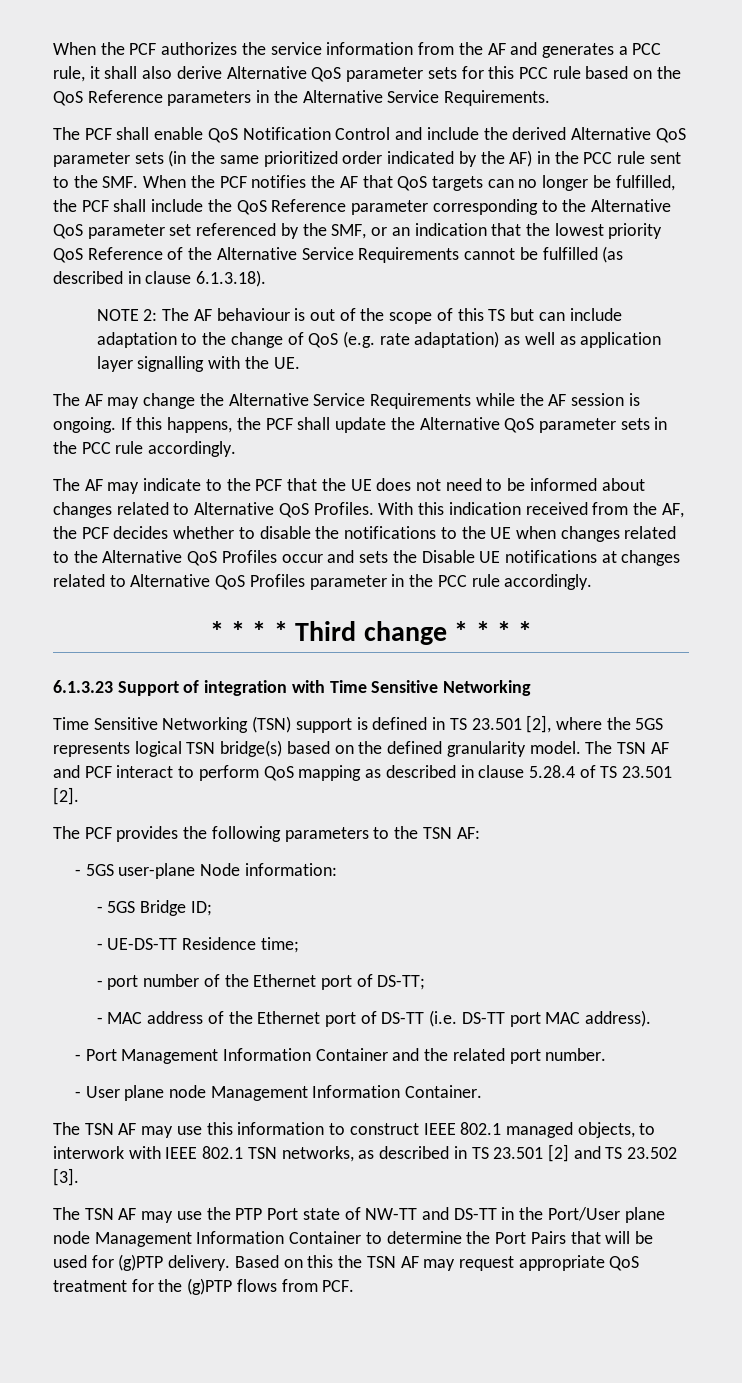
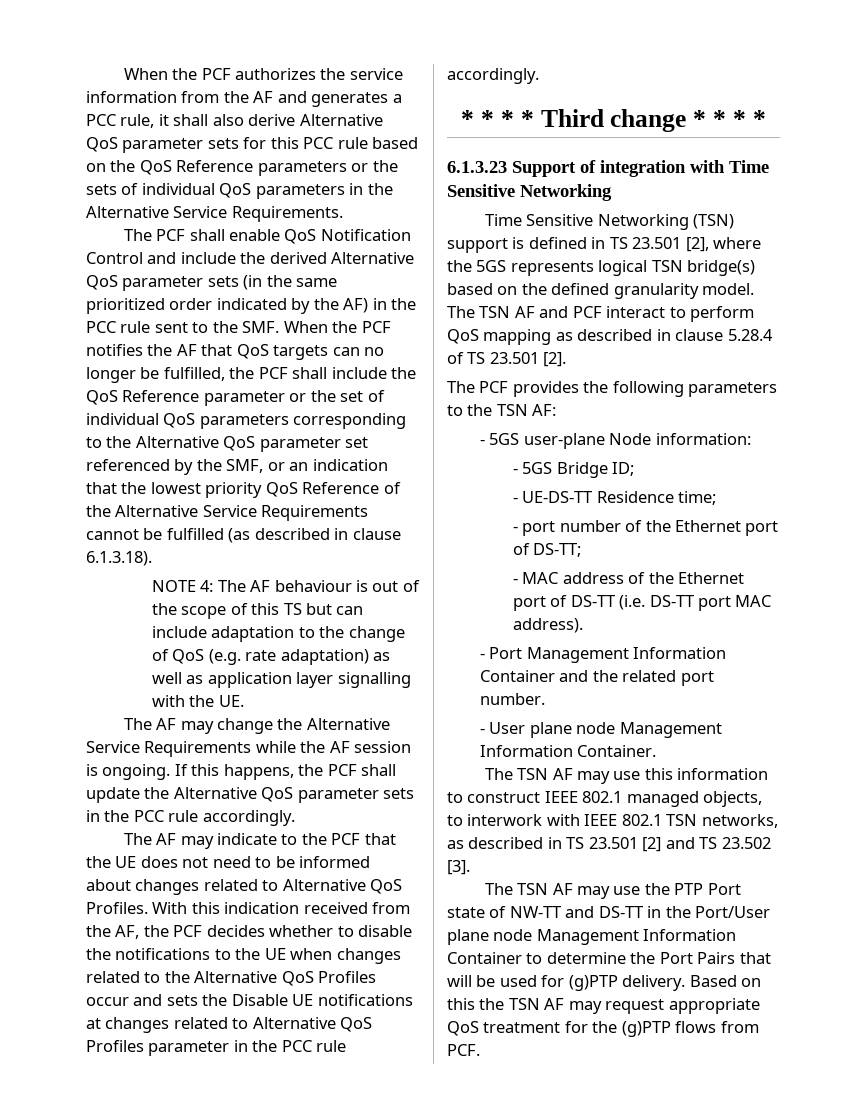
- When the PCF authorizes the service information from the AF and generates a PCC rule, it shall also derive Alternative QoS parameter sets for this PCC rule based on the QoS Reference parameters in the Alternative Service Requirements.
+ When the PCF authorizes the service information from the AF and generates a PCC rule, it shall also derive Alternative QoS parameter sets for this PCC rule based on the QoS Reference parameters or the sets of individual QoS parameters in the Alternative Service Requirements.
- The PCF shall enable QoS Notification Control and include the derived Alternative QoS parameter sets (in the same prioritized order indicated by the AF) in the PCC rule sent to the SMF. When the PCF notifies the AF that QoS targets can no longer be fulfilled, the PCF shall include the QoS Reference parameter corresponding to the Alternative QoS parameter set referenced by the SMF, or an indication that the lowest priority QoS Reference of the Alternative Service Requirements cannot be fulfilled (as described in clause 6.1.3.18).
+ The PCF shall enable QoS Notification Control and include the derived Alternative QoS parameter sets (in the same prioritized order indicated by the AF) in the PCC rule sent to the SMF. When the PCF notifies the AF that QoS targets can no longer be fulfilled, the PCF shall include the QoS Reference parameter or the set of individual QoS parameters corresponding to the Alternative QoS parameter set referenced by the SMF, or an indication that the lowest priority QoS Reference of the Alternative Service Requirements cannot be fulfilled (as described in clause 6.1.3.18).
- NOTE 2: The AF behaviour is out of the scope of this TS but can include adaptation to the change of QoS (e.g. rate adaptation) as well as application layer signalling with the UE.
+ NOTE 4: The AF behaviour is out of the scope of this TS but can include adaptation to the change of QoS (e.g. rate adaptation) as well as application layer signalling with the UE.

